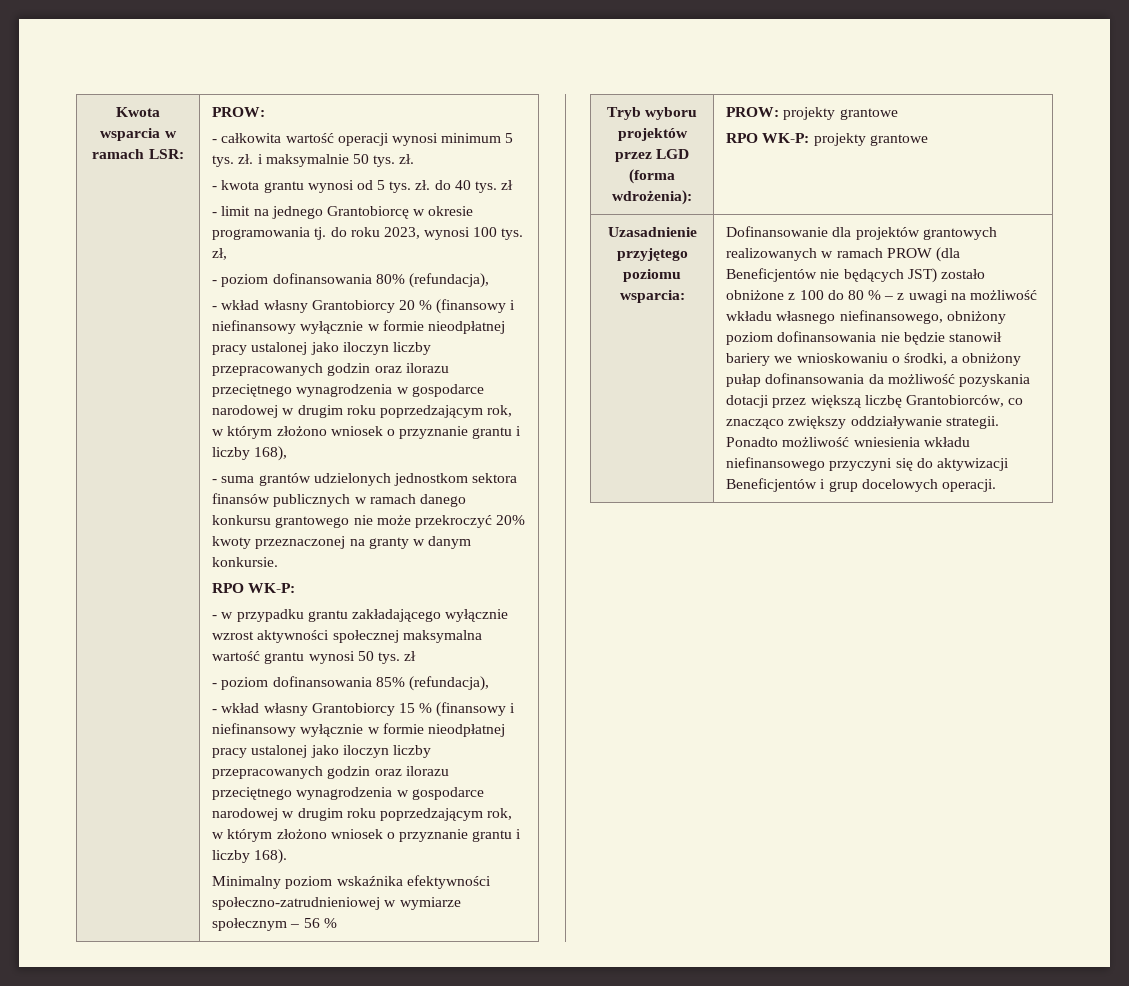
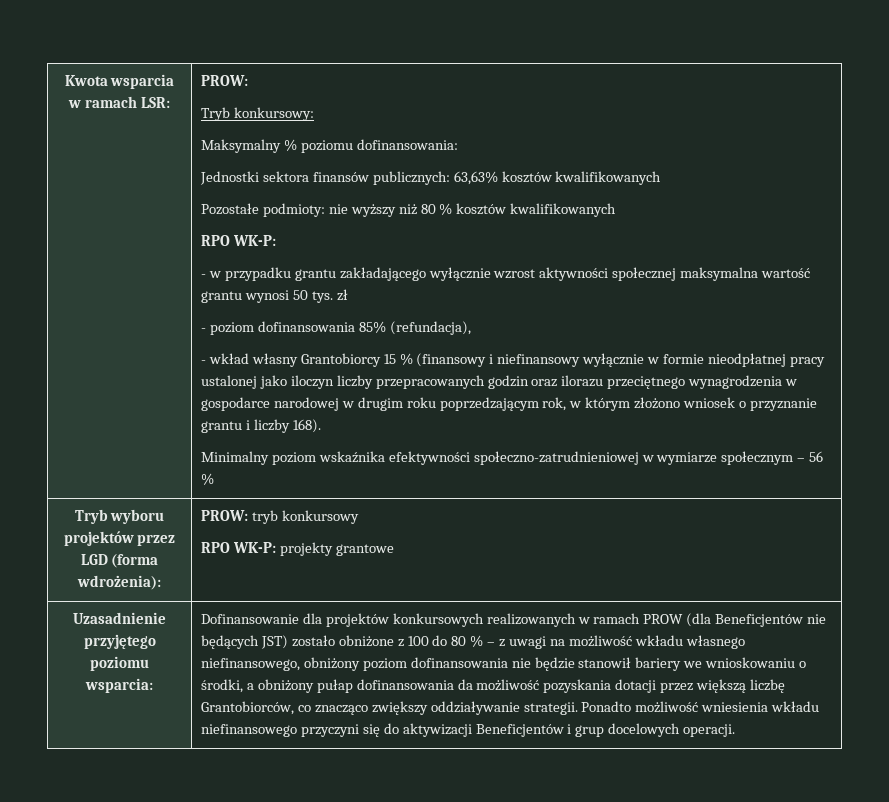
- - całkowita wartość operacji wynosi minimum 5 tys. zł. i maksymalnie 50 tys. zł.
- - kwota grantu wynosi od 5 tys. zł. do 40 tys. zł
- - limit na jednego Grantobiorcę w okresie programowania tj. do roku 2023, wynosi 100 tys. zł,
- - poziom dofinansowania 80% (refundacja),
- - wkład własny Grantobiorcy 20 % (finansowy i niefinansowy wyłącznie w formie nieodpłatnej pracy ustalonej jako iloczyn liczby przepracowanych godzin oraz ilorazu przeciętnego wynagrodzenia w gospodarce narodowej w drugim roku poprzedzającym rok, w którym złożono wniosek o przyznanie grantu i liczby 168),
- - suma grantów udzielonych jednostkom sektora finansów publicznych w ramach danego konkursu grantowego nie może przekroczyć 20% kwoty przeznaczonej na granty w danym konkursie.
+ Tryb konkursowy:
+ Maksymalny % poziomu dofinansowania:
+ Jednostki sektora finansów publicznych: 63,63% kosztów kwalifikowanych
+ Pozostałe podmioty: nie wyższy niż 80 % kosztów kwalifikowanych
- Tryb wyboru projektów przez LGD (forma wdrożenia): | PROW: projekty grantowe
+ Tryb wyboru projektów przez LGD (forma wdrożenia): | PROW: tryb konkursowy
- Dofinansowanie dla projektów grantowych realizowanych w ramach PROW (dla Beneficjentów nie będących JST) zostało obniżone z 100 do 80 % – z uwagi na możliwość wkładu własnego niefinansowego, obniżony poziom dofinansowania nie będzie stanowił bariery we wnioskowaniu o środki, a obniżony pułap dofinansowania da możliwość pozyskania dotacji przez większą liczbę Grantobiorców, co znacząco zwiększy oddziaływanie strategii.
+ Dofinansowanie dla projektów konkursowych realizowanych w ramach PROW (dla Beneficjentów nie będących JST) zostało obniżone z 100 do 80 % – z uwagi na możliwość wkładu własnego niefinansowego, obniżony poziom dofinansowania nie będzie stanowił bariery we wnioskowaniu o środki, a obniżony pułap dofinansowania da możliwość pozyskania dotacji przez większą liczbę Grantobiorców, co znacząco zwiększy oddziaływanie strategii.

